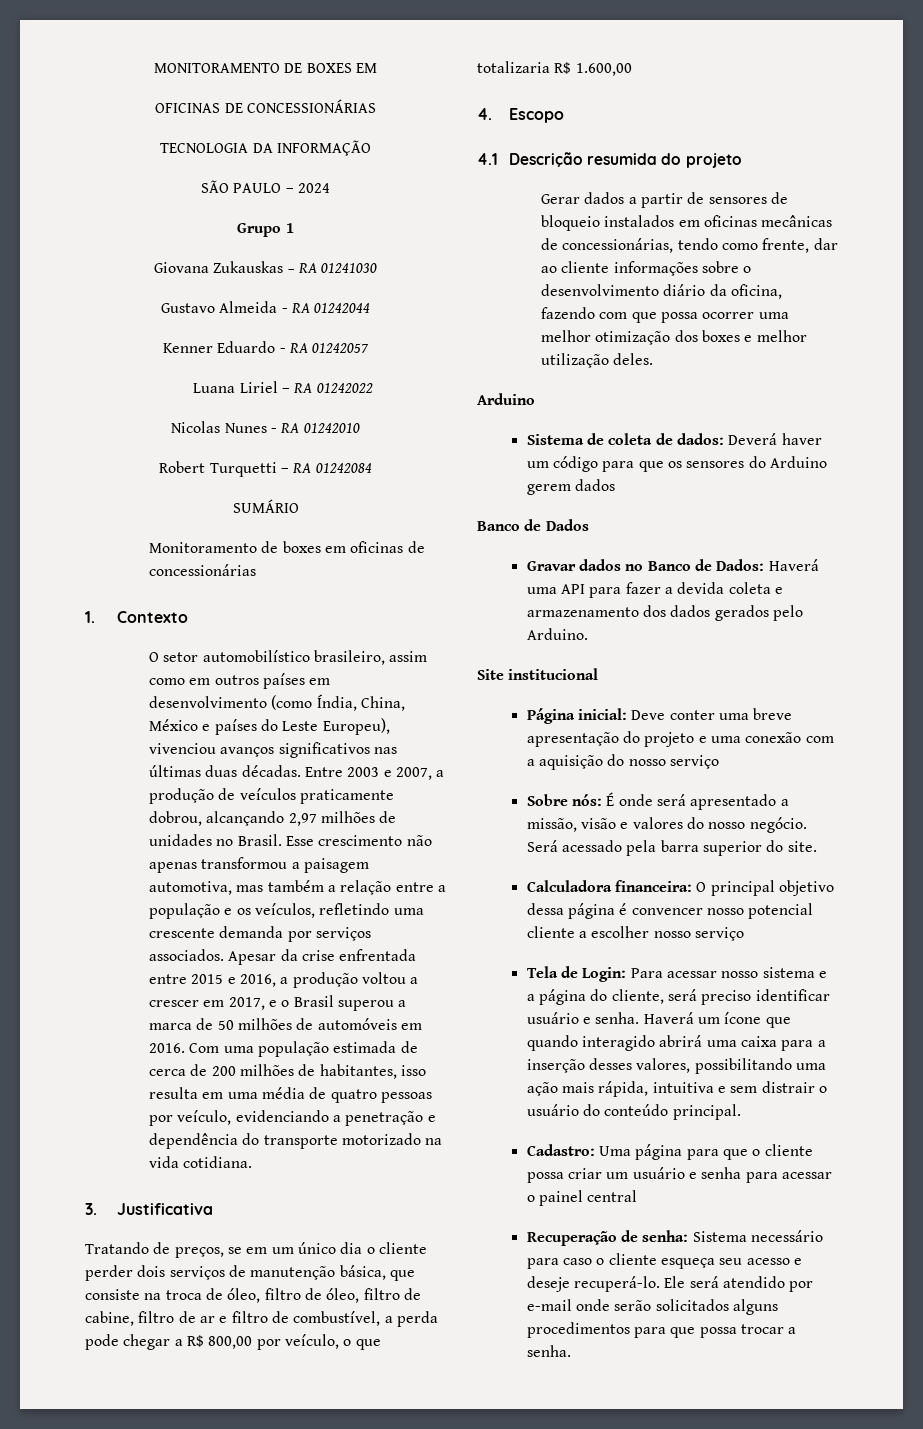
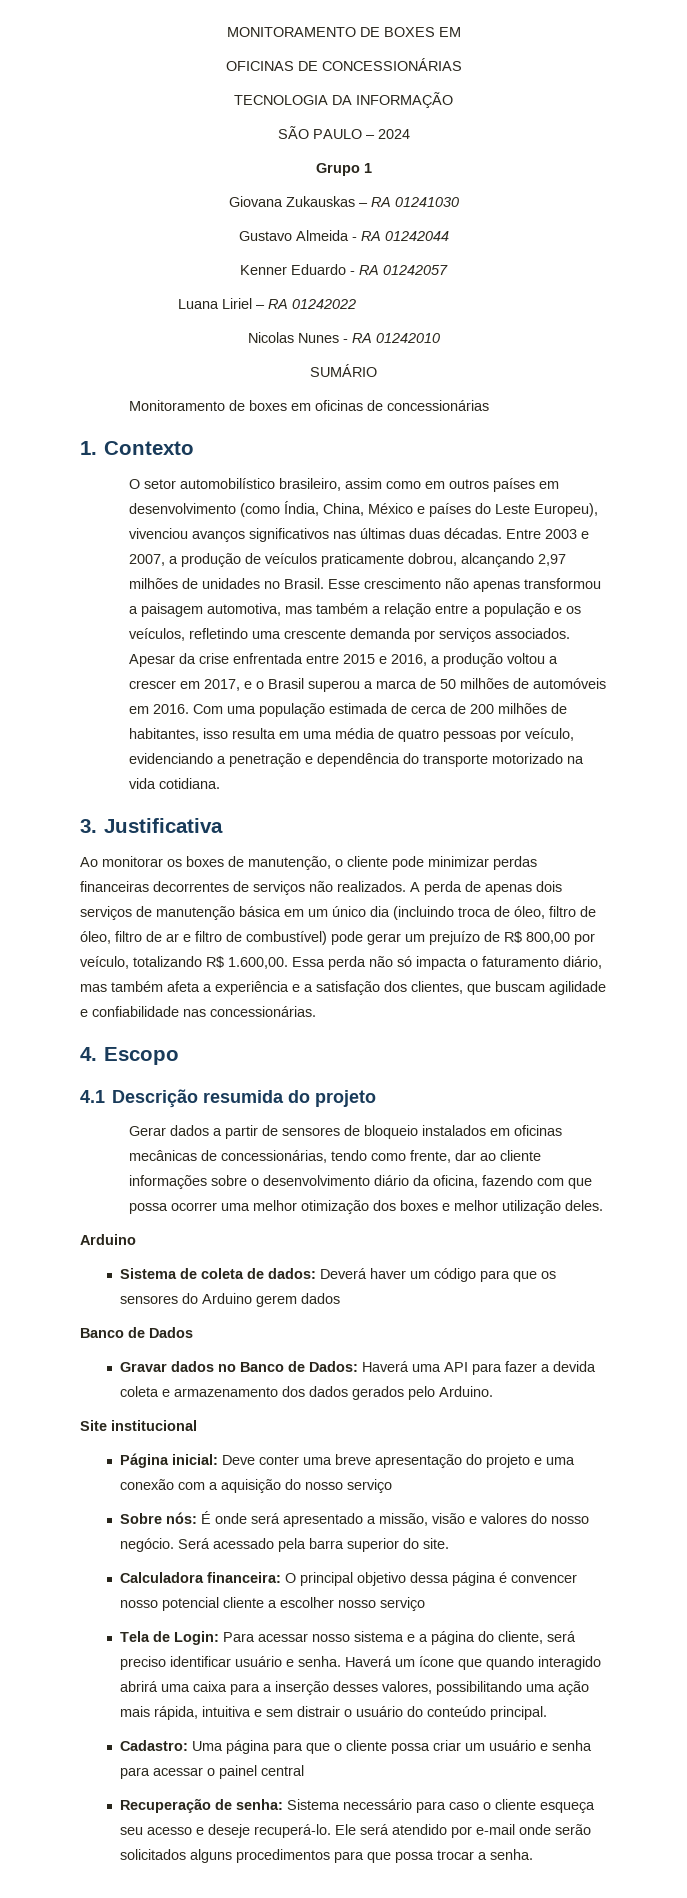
- Robert Turquetti – RA 01242084
- Tratando de preços, se em um único dia o cliente perder dois serviços de manutenção básica, que consiste na troca de óleo, filtro de óleo, filtro de cabine, filtro de ar e filtro de combustível, a perda pode chegar a R$ 800,00 por veículo, o que totalizaria R$ 1.600,00
+ Ao monitorar os boxes de manutenção, o cliente pode minimizar perdas financeiras decorrentes de serviços não realizados. A perda de apenas dois serviços de manutenção básica em um único dia (incluindo troca de óleo, filtro de óleo, filtro de ar e filtro de combustível) pode gerar um prejuízo de R$ 800,00 por veículo, totalizando R$ 1.600,00. Essa perda não só impacta o faturamento diário, mas também afeta a experiência e a satisfação dos clientes, que buscam agilidade e confiabilidade nas concessionárias.

